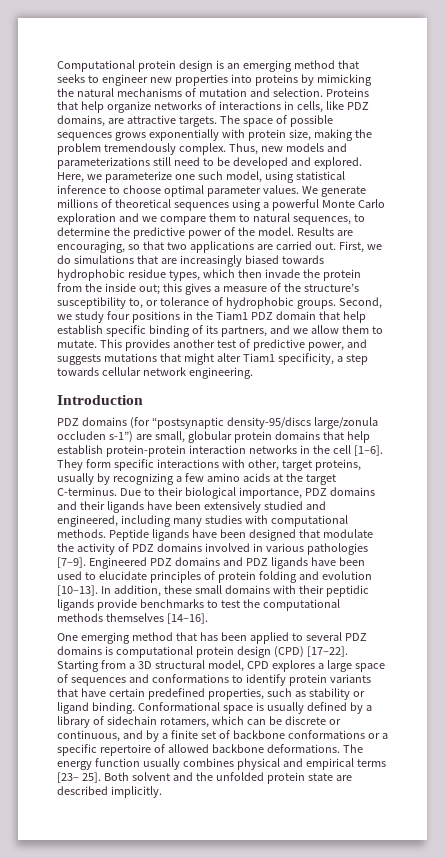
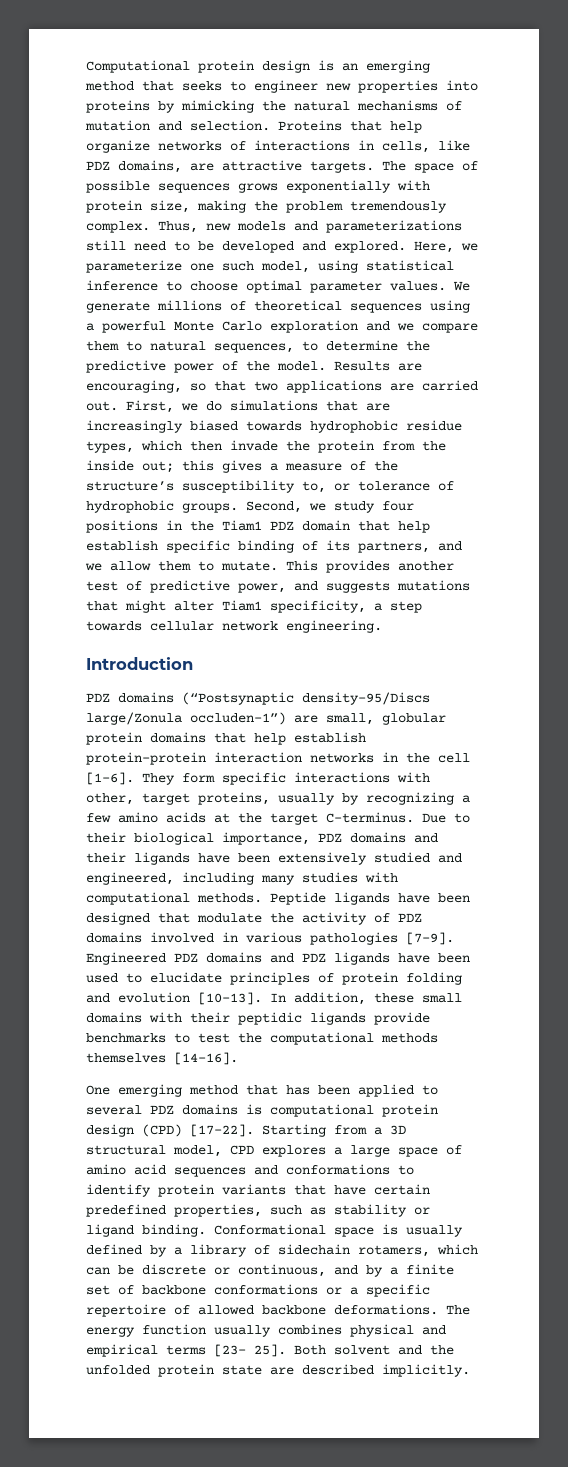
- PDZ domains (for “postsynaptic density-95/discs large/zonula occluden s-1”) are small, globular protein domains that help establish protein-protein interaction networks in the cell [1–6].
+ PDZ domains (“Postsynaptic density-95/Discs large/Zonula occluden-1”) are small, globular protein domains that help establish protein-protein interaction networks in the cell [1–6].
- Starting from a 3D structural model, CPD explores a large space of sequences and conformations to identify protein variants that have certain predefined properties, such as stability or ligand binding.
+ Starting from a 3D structural model, CPD explores a large space of amino acid sequences and conformations to identify protein variants that have certain predefined properties, such as stability or ligand binding.

